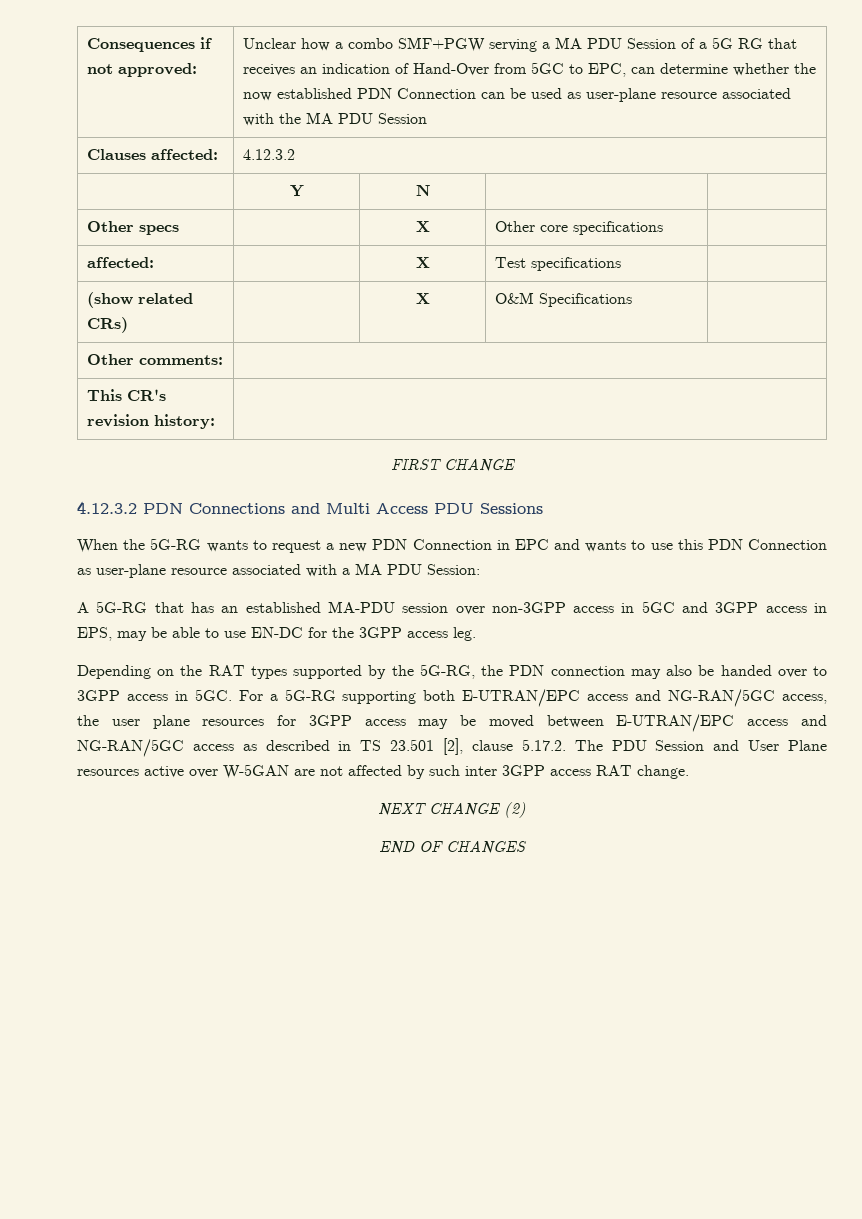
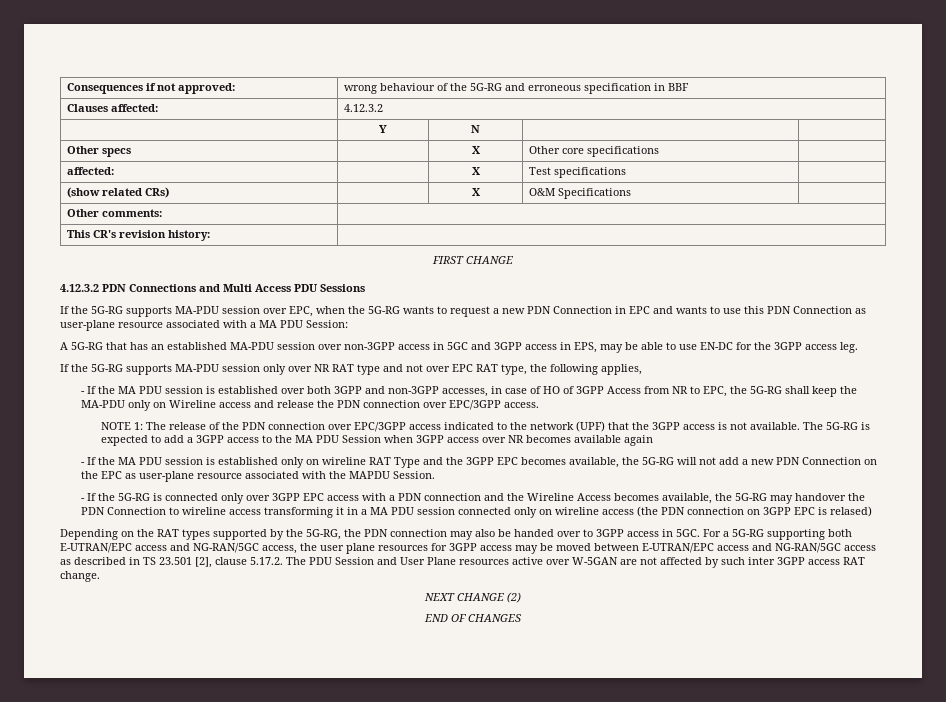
- Unclear how a combo SMF+PGW serving a MA PDU Session of a 5G RG that receives an indication of Hand-Over from 5GC to EPC, can determine whether the now established PDN Connection can be used as user-plane resource associated with the MA PDU Session
+ wrong behaviour of the 5G-RG and erroneous specification in BBF
- When the 5G-RG wants to request a new PDN Connection in EPC and wants to use this PDN Connection as user-plane resource associated with a MA PDU Session:
+ If the 5G-RG supports MA-PDU session over EPC, when the 5G-RG wants to request a new PDN Connection in EPC and wants to use this PDN Connection as user-plane resource associated with a MA PDU Session:
+ If the 5G-RG supports MA-PDU session only over NR RAT type and not over EPC RAT type, the following applies,
+ - If the MA PDU session is established over both 3GPP and non-3GPP accesses, in case of HO of 3GPP Access from NR to EPC, the 5G-RG shall keep the MA-PDU only on Wireline access and release the PDN connection over EPC/3GPP access.
+ NOTE 1: The release of the PDN connection over EPC/3GPP access indicated to the network (UPF) that the 3GPP access is not available. The 5G-RG is expected to add a 3GPP access to the MA PDU Session when 3GPP access over NR becomes available again
+ - If the MA PDU session is established only on wireline RAT Type and the 3GPP EPC becomes available, the 5G-RG will not add a new PDN Connection on the EPC as user-plane resource associated with the MAPDU Session.
+ - If the 5G-RG is connected only over 3GPP EPC access with a PDN connection and the Wireline Access becomes available, the 5G-RG may handover the PDN Connection to wireline access transforming it in a MA PDU session connected only on wireline access (the PDN connection on 3GPP EPC is relased)

